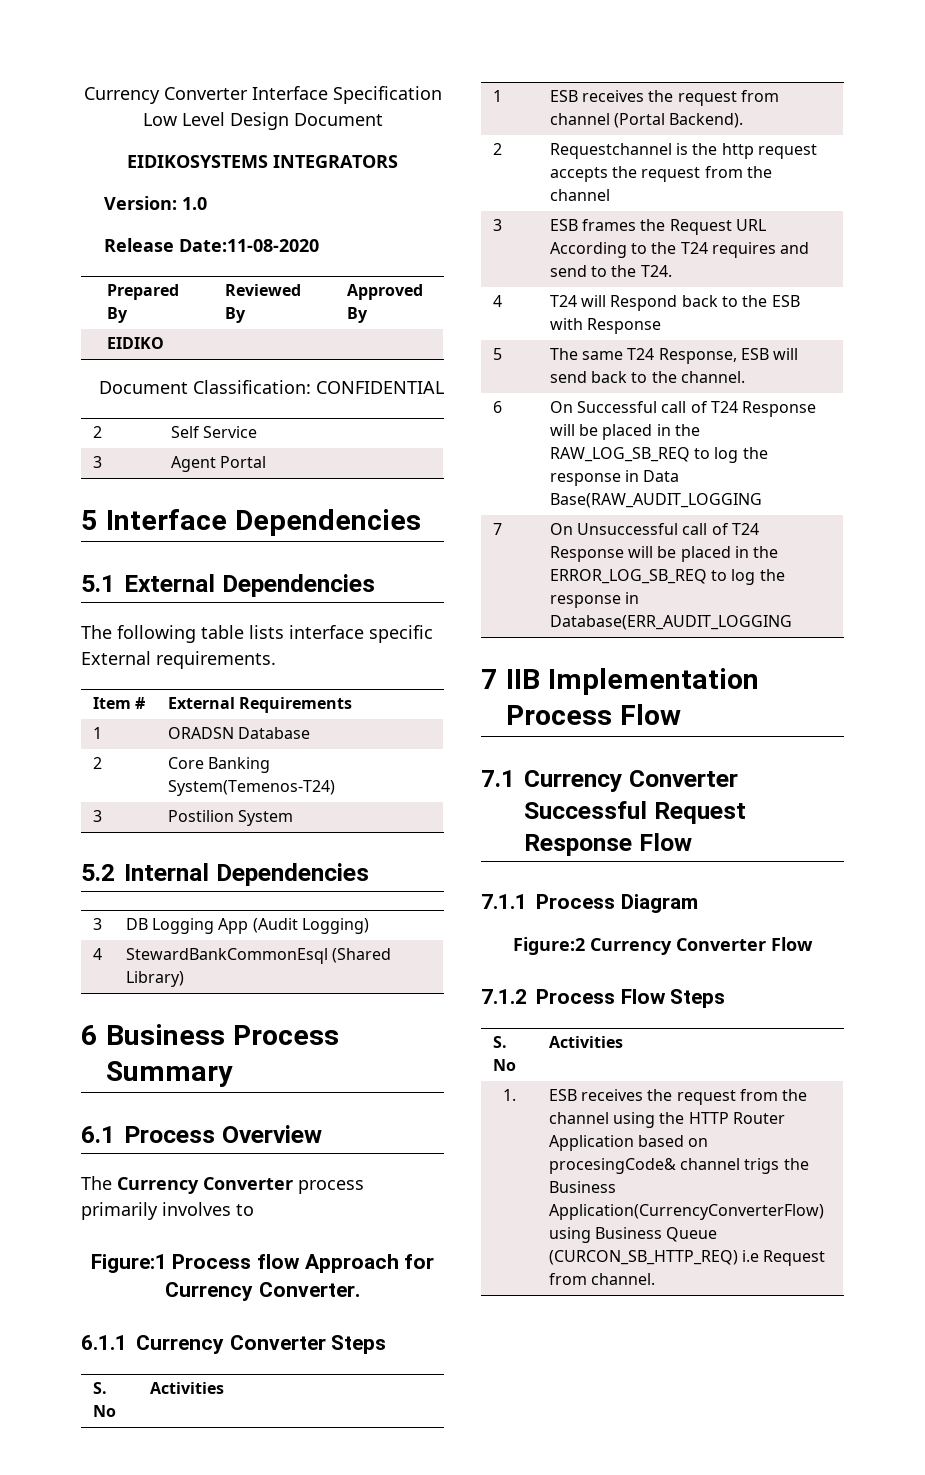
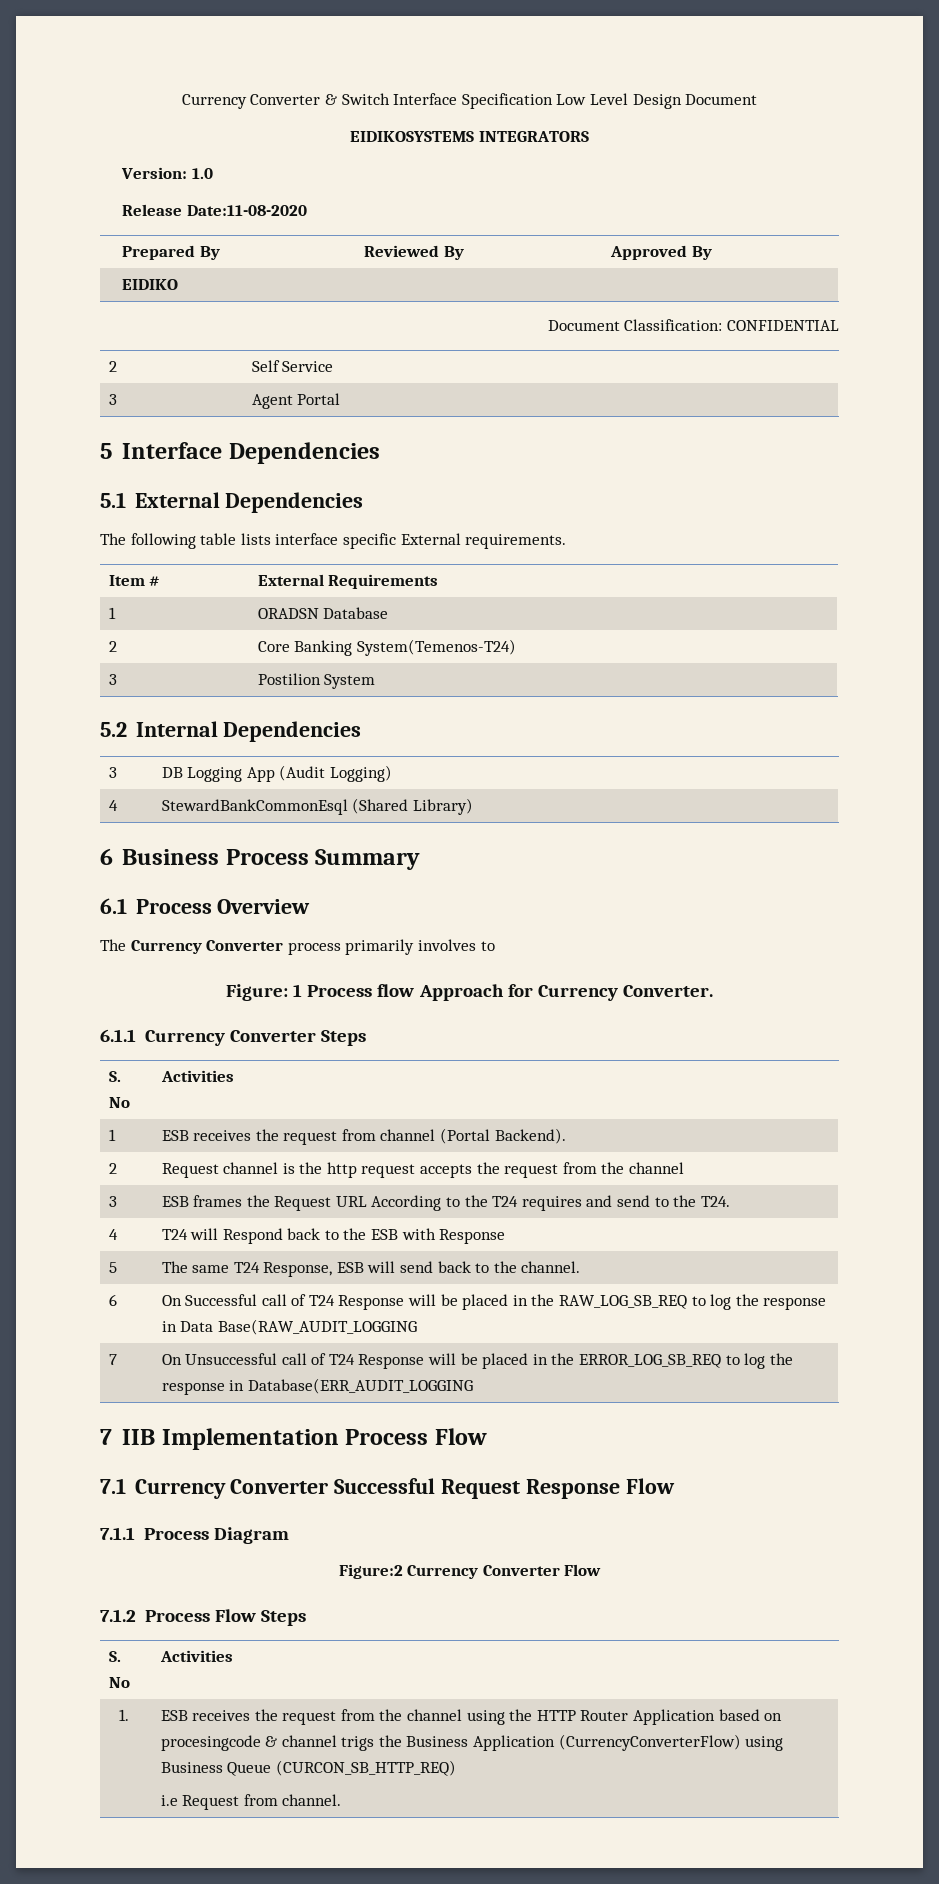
- Currency Converter Interface Specification Low Level Design Document
+ Currency Converter & Switch Interface Specification Low Level Design Document
- Figure:1 Process flow Approach for Currency Converter.
+ Figure: 1 Process flow Approach for Currency Converter.
- 2 | Requestchannel is the http request accepts the request from the channel
+ 2 | Request channel is the http request accepts the request from the channel
- 1. | ESB receives the request from the channel using the HTTP Router Application based on procesingCode& channel trigs the Business Application(CurrencyConverterFlow) using Business Queue (CURCON_SB_HTTP_REQ) i.e Request from channel.
+ 1. | ESB receives the request from the channel using the HTTP Router Application based on procesingcode & channel trigs the Business Application (CurrencyConverterFlow) using Business Queue (CURCON_SB_HTTP_REQ)
+ i.e Request from channel.

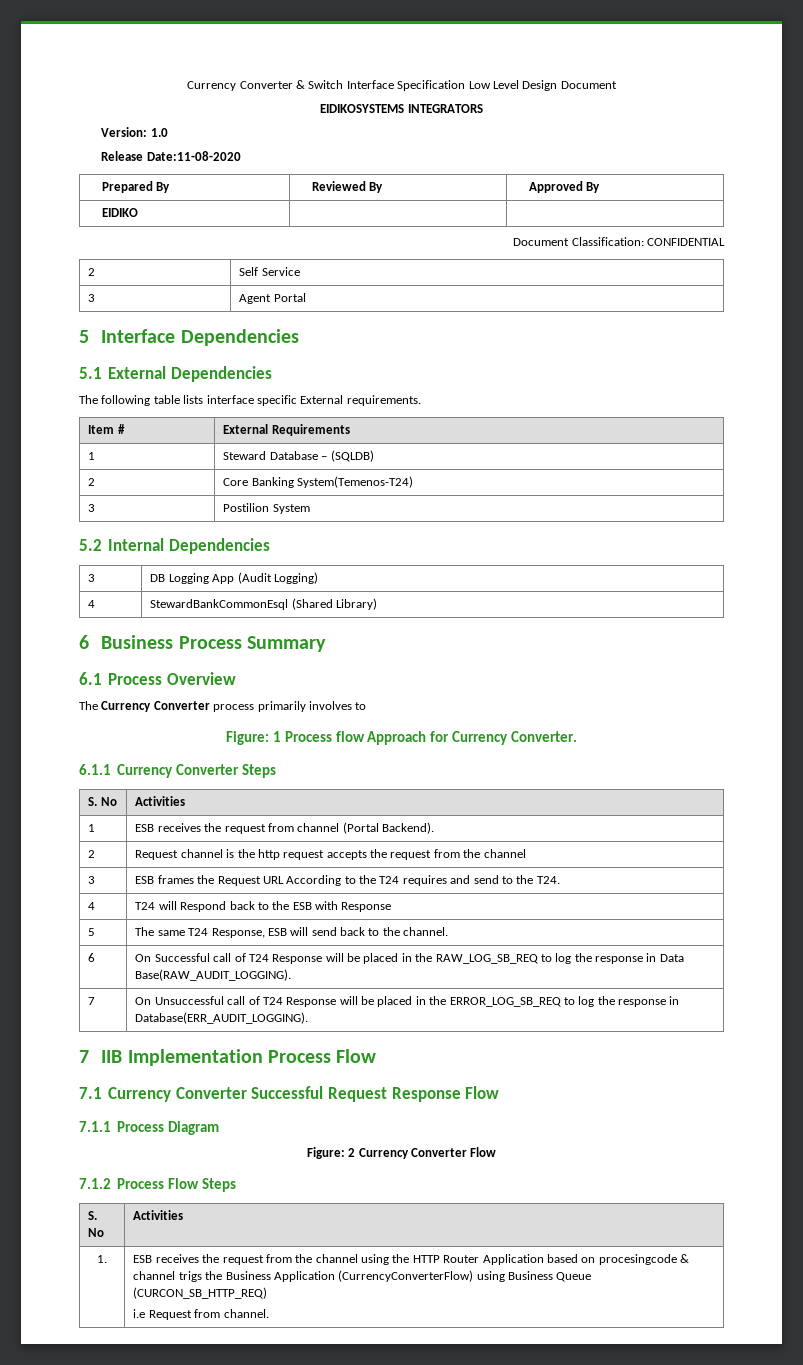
- 1 | ORADSN Database
+ 1 | Steward Database – (SQLDB)
- 6 | On Successful call of T24 Response will be placed in the RAW_LOG_SB_REQ to log the response in Data Base(RAW_AUDIT_LOGGING
+ 6 | On Successful call of T24 Response will be placed in the RAW_LOG_SB_REQ to log the response in Data Base(RAW_AUDIT_LOGGING).
- 7 | On Unsuccessful call of T24 Response will be placed in the ERROR_LOG_SB_REQ to log the response in Database(ERR_AUDIT_LOGGING
+ 7 | On Unsuccessful call of T24 Response will be placed in the ERROR_LOG_SB_REQ to log the response in Database(ERR_AUDIT_LOGGING).
- Figure:2 Currency Converter Flow
+ Figure: 2 Currency Converter Flow

